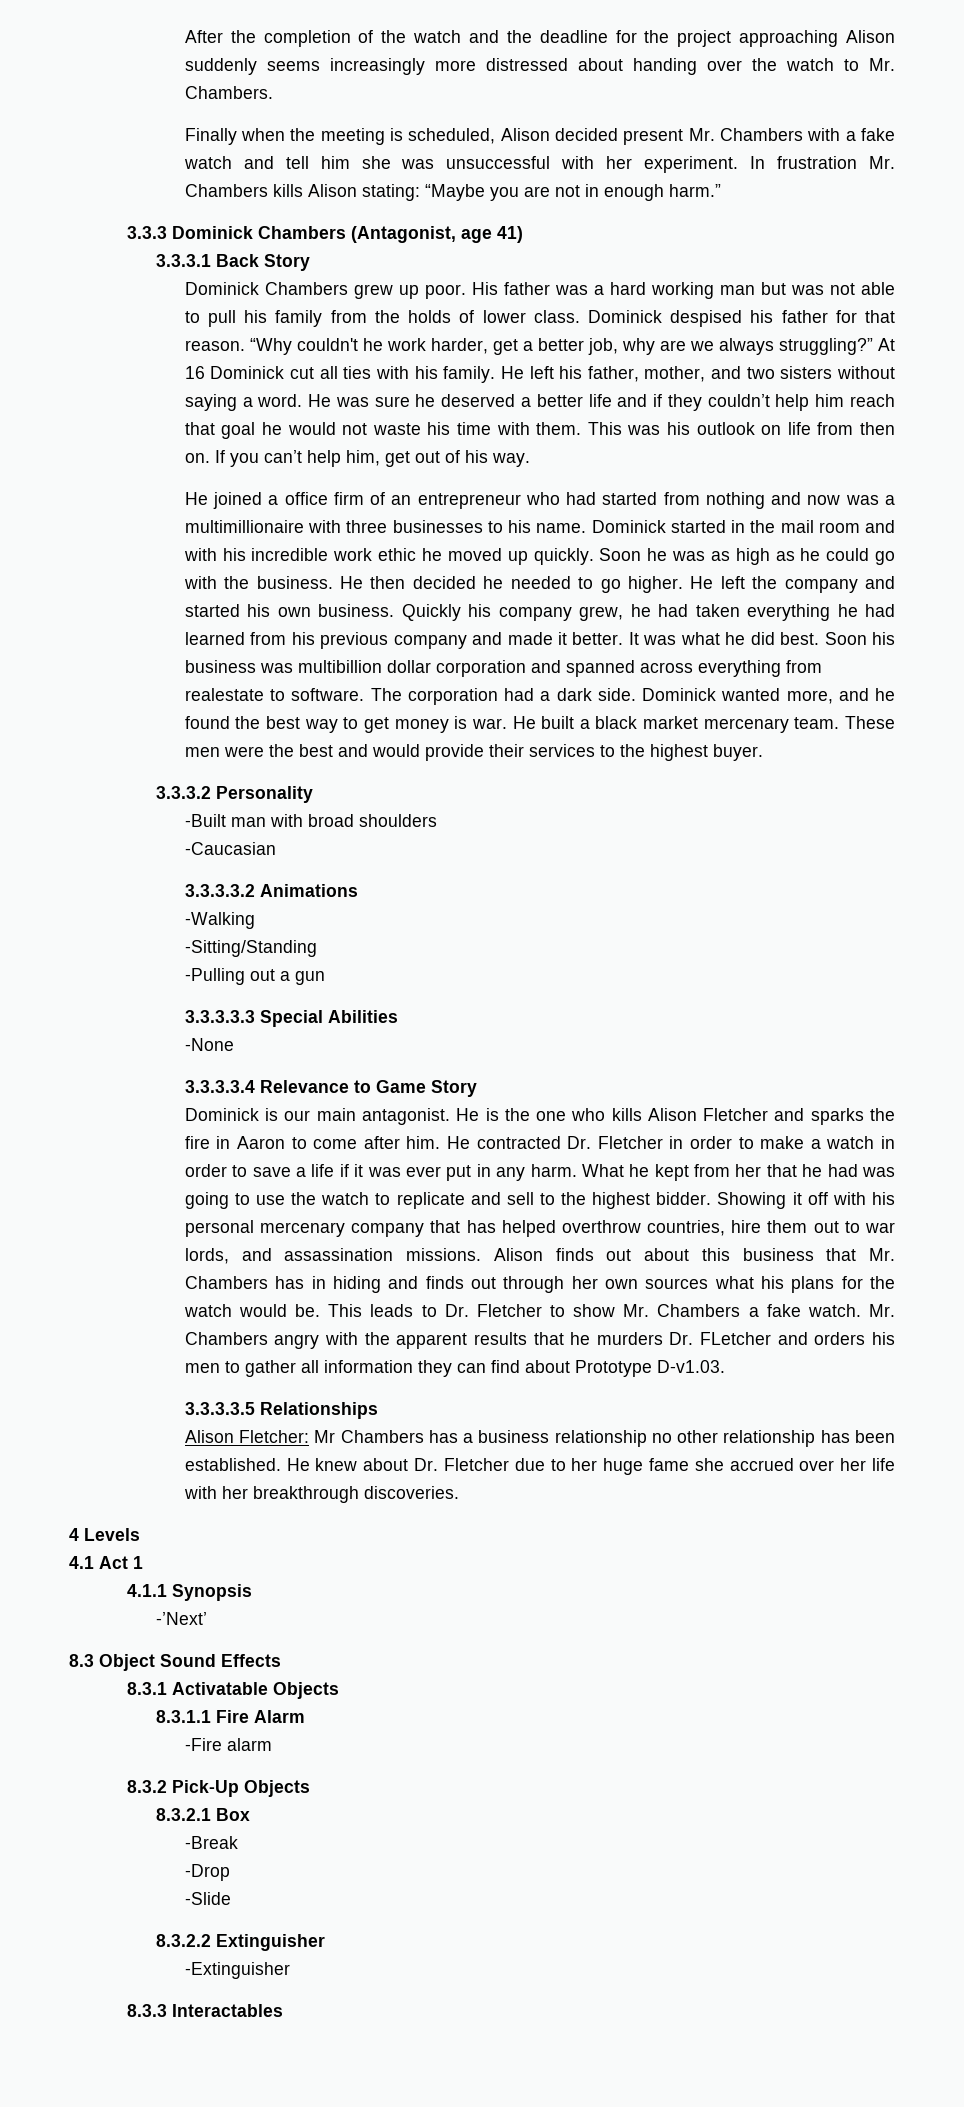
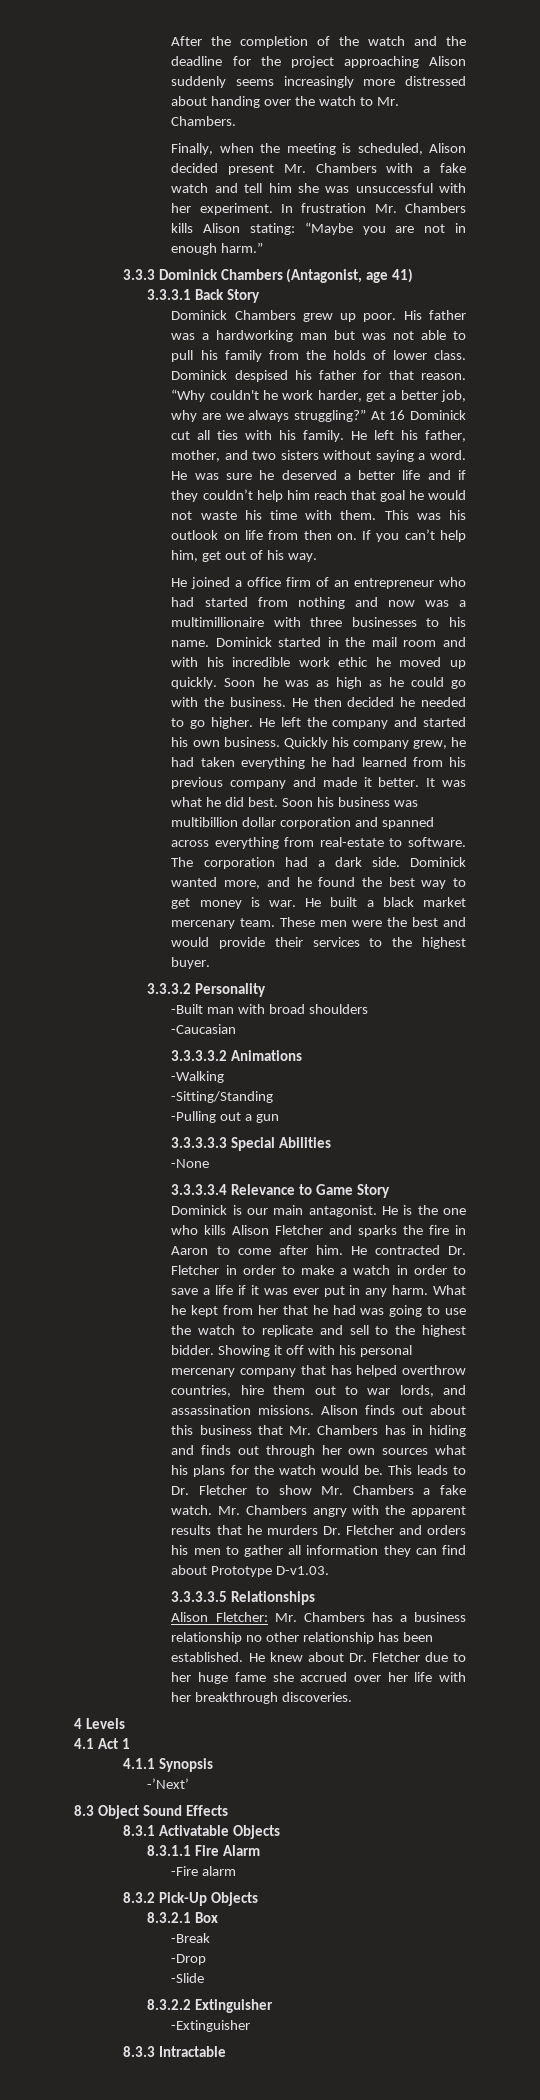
- Finally when the meeting is scheduled, Alison decided present Mr. Chambers with a fake watch and tell him she was unsuccessful with her experiment.
+ Finally, when the meeting is scheduled, Alison decided present Mr. Chambers with a fake watch and tell him she was unsuccessful with her experiment.
- His father was a hard working man but was not able to pull his family from the holds of lower class.
+ His father was a hardworking man but was not able to pull his family from the holds of lower class.
- Soon his business was multibillion dollar corporation and spanned across everything from realestate to software.
+ Soon his business was multibillion dollar corporation and spanned across everything from real-estate to software.
- Mr. Chambers angry with the apparent results that he murders Dr. FLetcher and orders his men to gather all information they can find about Prototype D-v1.03.
+ Mr. Chambers angry with the apparent results that he murders Dr. Fletcher and orders his men to gather all information they can find about Prototype D-v1.03.
- Alison Fletcher: Mr Chambers has a business relationship no other relationship has been established.
+ Alison Fletcher: Mr. Chambers has a business relationship no other relationship has been established.
- 8.3.3 Interactables
+ 8.3.3 Intractable

